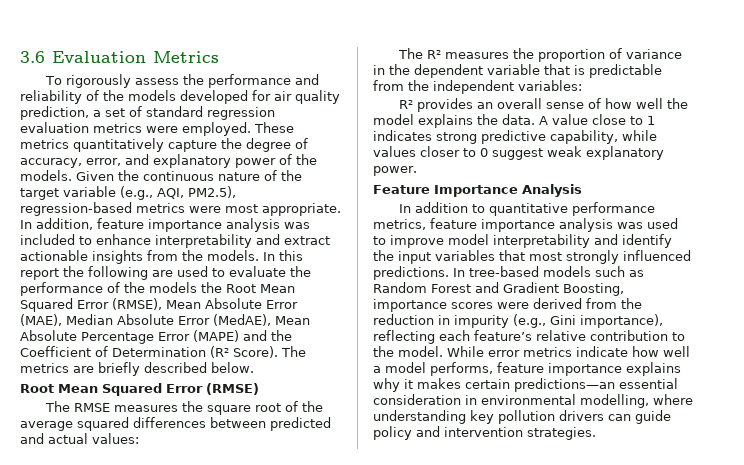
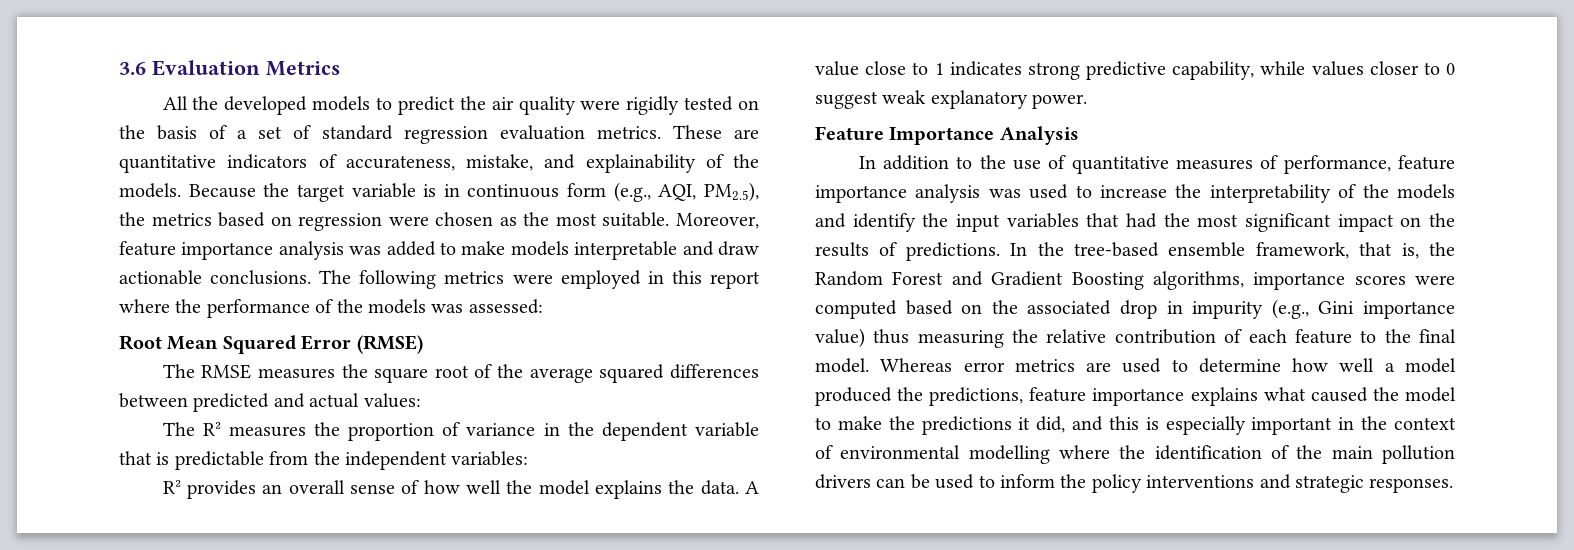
- To rigorously assess the performance and reliability of the models developed for air quality prediction, a set of standard regression evaluation metrics were employed. These metrics quantitatively capture the degree of accuracy, error, and explanatory power of the models. Given the continuous nature of the target variable (e.g., AQI, PM2.5), regression-based metrics were most appropriate. In addition, feature importance analysis was included to enhance interpretability and extract actionable insights from the models. In this report the following are used to evaluate the performance of the models the Root Mean Squared Error (RMSE), Mean Absolute Error (MAE), Median Absolute Error (MedAE), Mean Absolute Percentage Error (MAPE) and the Coefficient of Determination (R² Score). The metrics are briefly described below.
+ All the developed models to predict the air quality were rigidly tested on the basis of a set of standard regression evaluation metrics. These are quantitative indicators of accurateness, mistake, and explainability of the models. Because the target variable is in continuous form (e.g., AQI, PM2.5), the metrics based on regression were chosen as the most suitable. Moreover, feature importance analysis was added to make models interpretable and draw actionable conclusions. The following metrics were employed in this report where the performance of the models was assessed:
- In addition to quantitative performance metrics, feature importance analysis was used to improve model interpretability and identify the input variables that most strongly influenced predictions. In tree-based models such as Random Forest and Gradient Boosting, importance scores were derived from the reduction in impurity (e.g., Gini importance), reflecting each feature’s relative contribution to the model. While error metrics indicate how well a model performs, feature importance explains why it makes certain predictions—an essential consideration in environmental modelling, where understanding key pollution drivers can guide policy and intervention strategies.
+ In addition to the use of quantitative measures of performance, feature importance analysis was used to increase the interpretability of the models and identify the input variables that had the most significant impact on the results of predictions. In the tree-based ensemble framework, that is, the Random Forest and Gradient Boosting algorithms, importance scores were computed based on the associated drop in impurity (e.g., Gini importance value) thus measuring the relative contribution of each feature to the final model. Whereas error metrics are used to determine how well a model produced the predictions, feature importance explains what caused the model to make the predictions it did, and this is especially important in the context of environmental modelling where the identification of the main pollution drivers can be used to inform the policy interventions and strategic responses.

